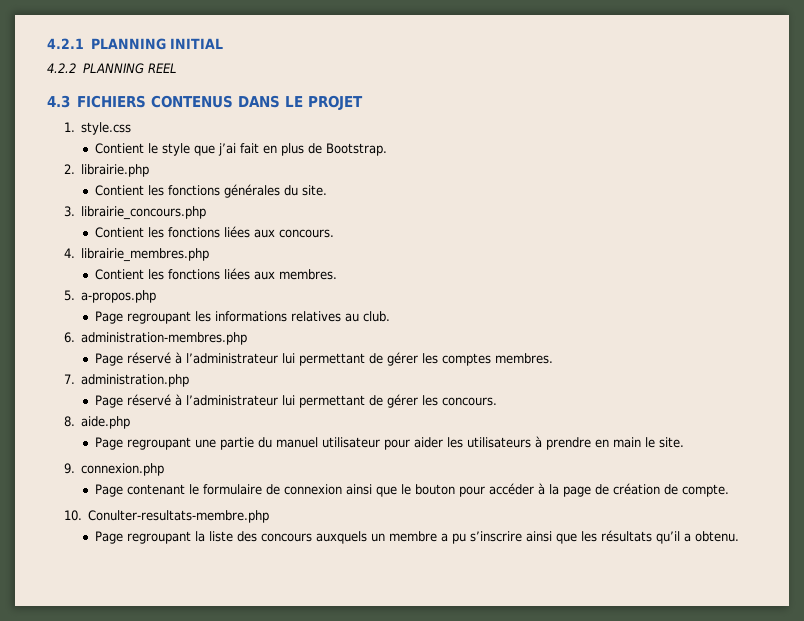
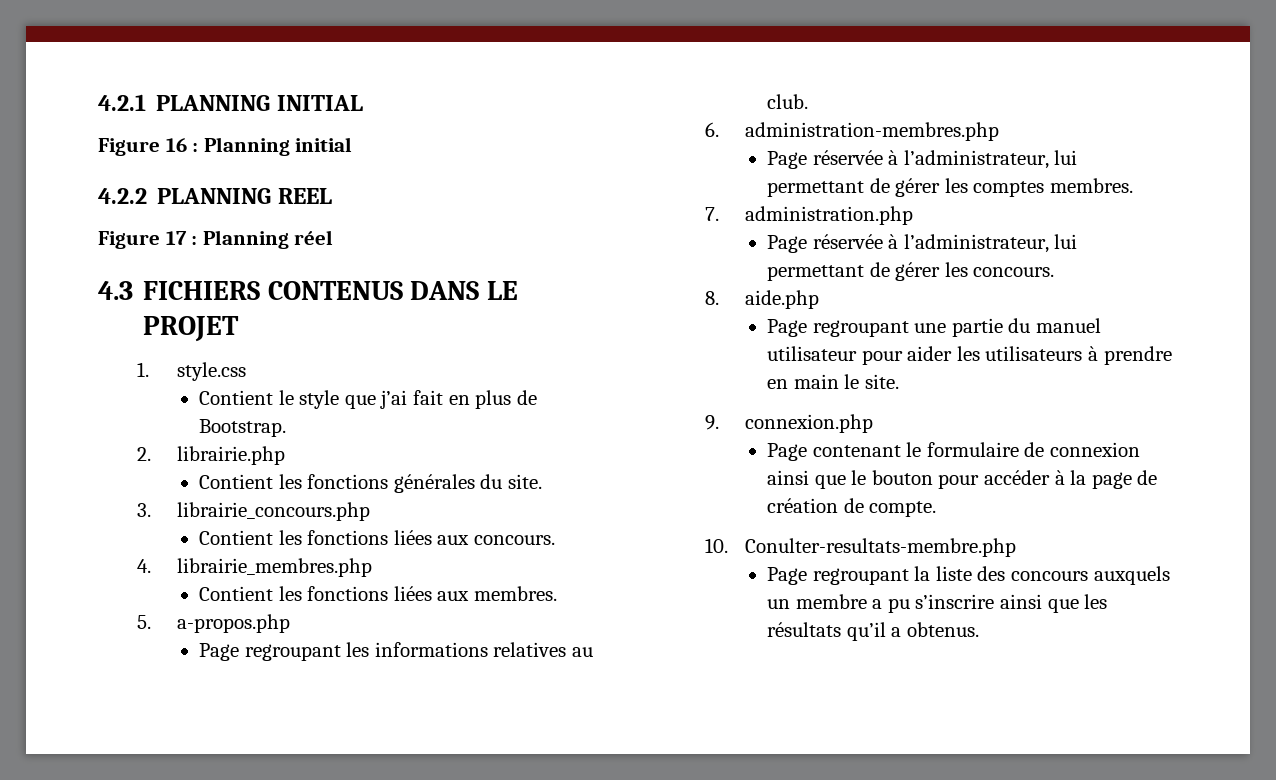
+ Figure 16 : Planning initial
  4.2.2 PLANNING REEL
+ Figure 17 : Planning réel
- Page réservé à l’administrateur lui permettant de gérer les comptes membres.
+ Page réservée à l’administrateur, lui permettant de gérer les comptes membres.
- Page réservé à l’administrateur lui permettant de gérer les concours.
+ Page réservée à l’administrateur, lui permettant de gérer les concours.
- Page regroupant la liste des concours auxquels un membre a pu s’inscrire ainsi que les résultats qu’il a obtenu.
+ Page regroupant la liste des concours auxquels un membre a pu s’inscrire ainsi que les résultats qu’il a obtenus.

